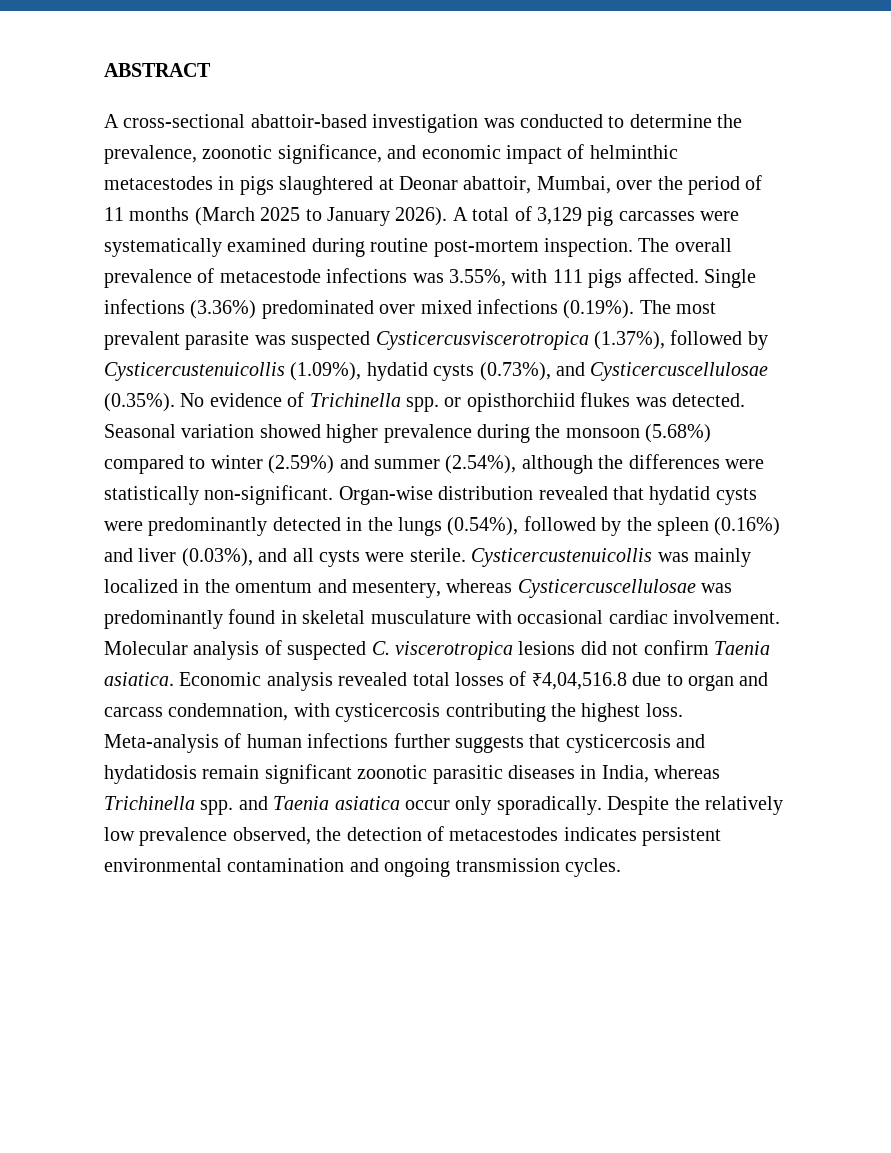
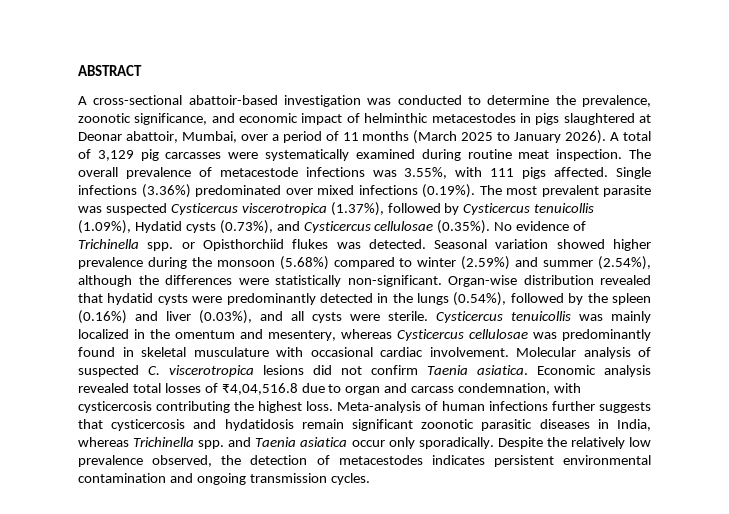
- A cross-sectional abattoir-based investigation was conducted to determine the prevalence, zoonotic significance, and economic impact of helminthic metacestodes in pigs slaughtered at Deonar abattoir, Mumbai, over the period of 11 months (March 2025 to January 2026).
+ A cross-sectional abattoir-based investigation was conducted to determine the prevalence, zoonotic significance, and economic impact of helminthic metacestodes in pigs slaughtered at Deonar abattoir, Mumbai, over a period of 11 months (March 2025 to January 2026).
- A total of 3,129 pig carcasses were systematically examined during routine post-mortem inspection.
+ A total of 3,129 pig carcasses were systematically examined during routine meat inspection.
- Single infections (3.36%) predominated over mixed infections (0.19%). The most prevalent parasite was suspected Cysticercusviscerotropica (1.37%), followed by Cysticercustenuicollis (1.09%), hydatid cysts (0.73%), and Cysticercuscellulosae (0.35%). No evidence of Trichinella spp. or opisthorchiid flukes was detected.
+ Single infections (3.36%) predominated over mixed infections (0.19%). The most prevalent parasite was suspected Cysticercus viscerotropica (1.37%), followed by Cysticercus tenuicollis (1.09%), Hydatid cysts (0.73%), and Cysticercus cellulosae (0.35%). No evidence of Trichinella spp. or Opisthorchiid flukes was detected.
- Cysticercustenuicollis was mainly localized in the omentum and mesentery, whereas Cysticercuscellulosae was predominantly found in skeletal musculature with occasional cardiac involvement.
+ Cysticercus tenuicollis was mainly localized in the omentum and mesentery, whereas Cysticercus cellulosae was predominantly found in skeletal musculature with occasional cardiac involvement.

